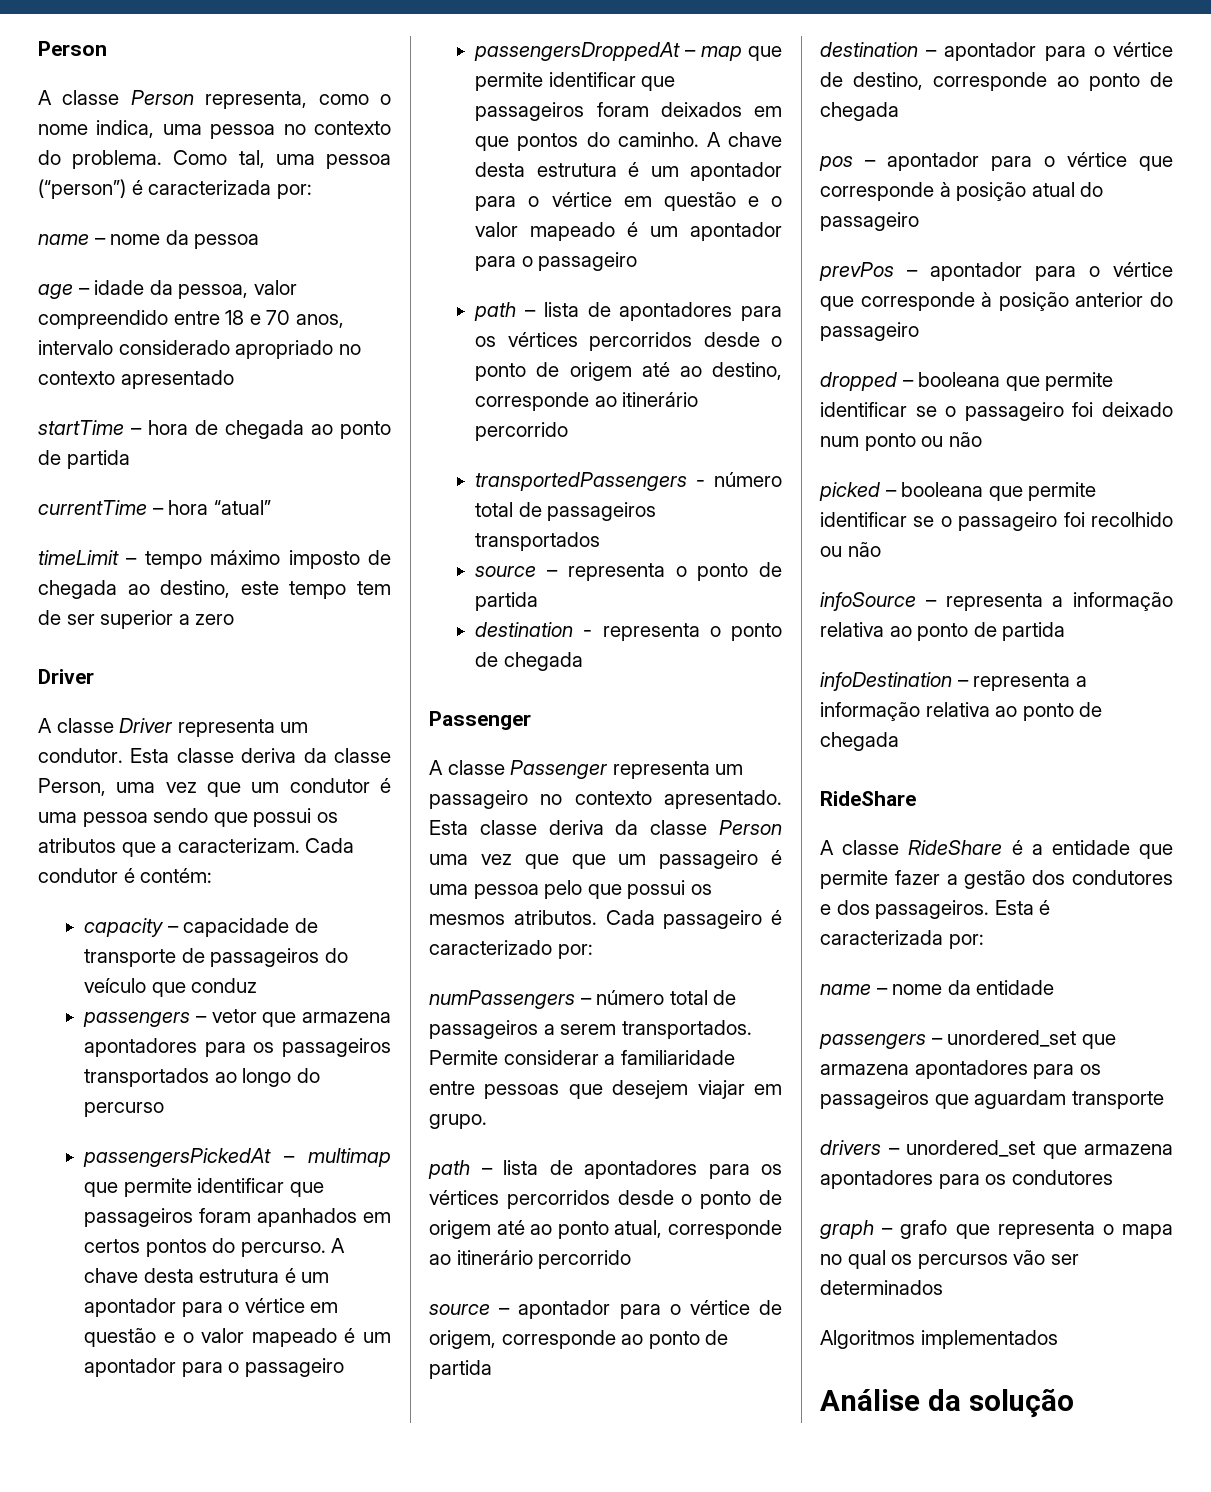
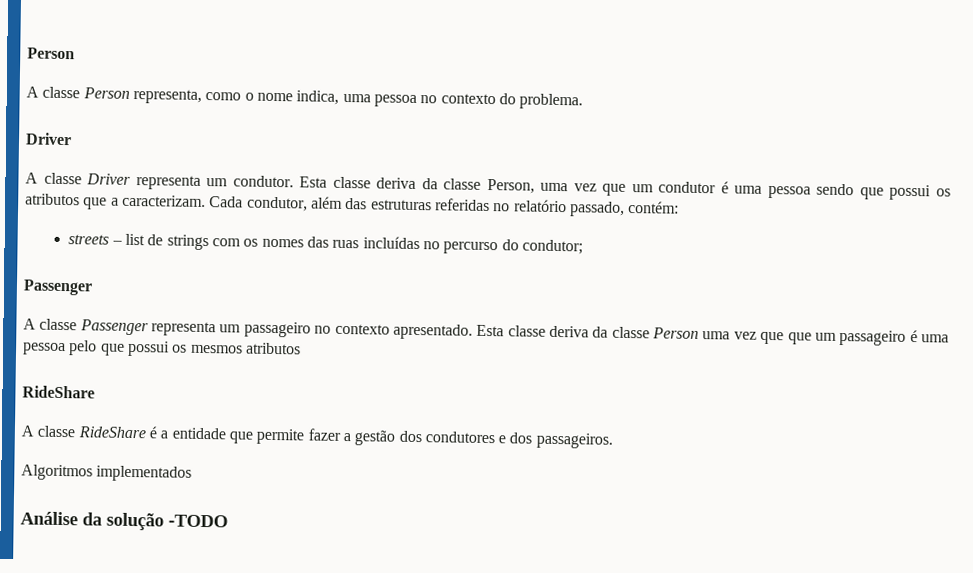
- Como tal, uma pessoa (“person”) é caracterizada por:
- name – nome da pessoa
- age – idade da pessoa, valor compreendido entre 18 e 70 anos, intervalo considerado apropriado no contexto apresentado
- startTime – hora de chegada ao ponto de partida
- currentTime – hora “atual”
- timeLimit – tempo máximo imposto de chegada ao destino, este tempo tem de ser superior a zero
- Cada condutor é contém:
- capacity – capacidade de transporte de passageiros do veículo que conduz
- passengers – vetor que armazena apontadores para os passageiros transportados ao longo do percurso
- passengersPickedAt – multimap que permite identificar que passageiros foram apanhados em certos pontos do percurso. A chave desta estrutura é um apontador para o vértice em questão e o valor mapeado é um apontador para o passageiro
- passengersDroppedAt – map que permite identificar que passageiros foram deixados em que pontos do caminho. A chave desta estrutura é um apontador para o vértice em questão e o valor mapeado é um apontador para o passageiro
- path – lista de apontadores para os vértices percorridos desde o ponto de origem até ao destino, corresponde ao itinerário percorrido
- transportedPassengers - número total de passageiros transportados
- source – representa o ponto de partida
- destination - representa o ponto de chegada
+ Cada condutor, além das estruturas referidas no relatório passado, contém:
+ streets – list de strings com os nomes das ruas incluídas no percurso do condutor;
- Esta classe deriva da classe Person uma vez que que um passageiro é uma pessoa pelo que possui os mesmos atributos. Cada passageiro é caracterizado por:
- numPassengers – número total de passageiros a serem transportados. Permite considerar a familiaridade entre pessoas que desejem viajar em grupo.
- path – lista de apontadores para os vértices percorridos desde o ponto de origem até ao ponto atual, corresponde ao itinerário percorrido
- source – apontador para o vértice de origem, corresponde ao ponto de partida
- destination – apontador para o vértice de destino, corresponde ao ponto de chegada
- pos – apontador para o vértice que corresponde à posição atual do passageiro
- prevPos – apontador para o vértice que corresponde à posição anterior do passageiro
- dropped – booleana que permite identificar se o passageiro foi deixado num ponto ou não
- picked – booleana que permite identificar se o passageiro foi recolhido ou não
- infoSource – representa a informação relativa ao ponto de partida
- infoDestination – representa a informação relativa ao ponto de chegada
+ Esta classe deriva da classe Person uma vez que que um passageiro é uma pessoa pelo que possui os mesmos atributos
- Esta é caracterizada por:
- name – nome da entidade
- passengers – unordered_set que armazena apontadores para os passageiros que aguardam transporte
- drivers – unordered_set que armazena apontadores para os condutores
- graph – grafo que representa o mapa no qual os percursos vão ser determinados
- Análise da solução
+ Análise da solução -TODO

